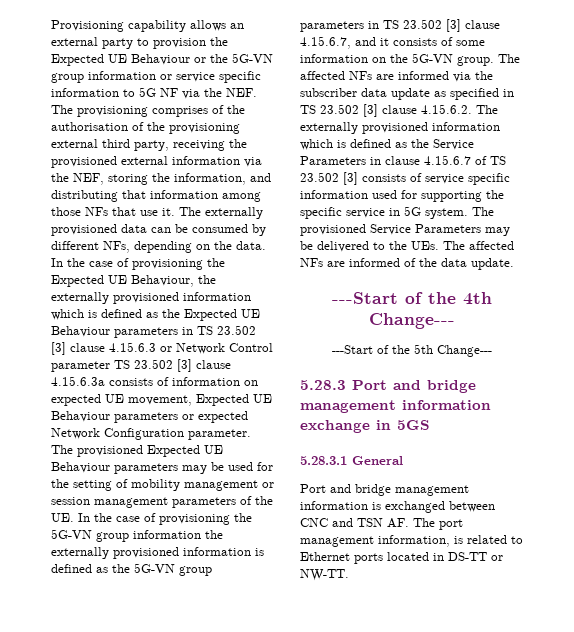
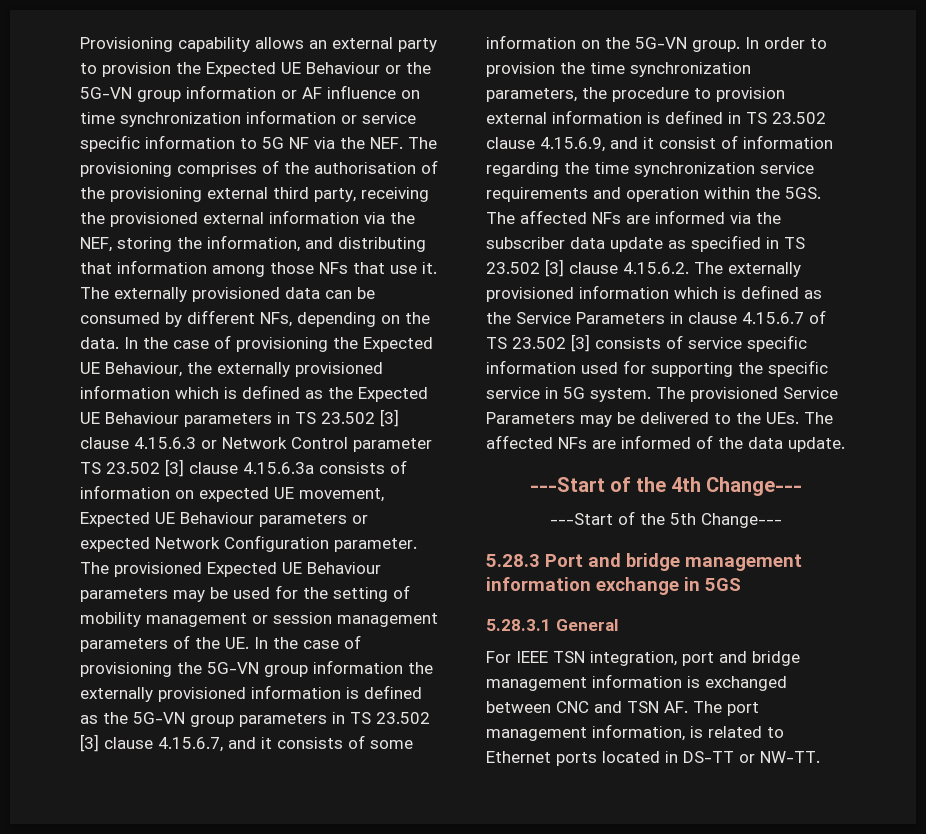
- Provisioning capability allows an external party to provision the Expected UE Behaviour or the 5G-VN group information or service specific information to 5G NF via the NEF. The provisioning comprises of the authorisation of the provisioning external third party, receiving the provisioned external information via the NEF, storing the information, and distributing that information among those NFs that use it.
+ Provisioning capability allows an external party to provision the Expected UE Behaviour or the 5G-VN group information or AF influence on time synchronization information or service specific information to 5G NF via the NEF. The provisioning comprises of the authorisation of the provisioning external third party, receiving the provisioned external information via the NEF, storing the information, and distributing that information among those NFs that use it.
+ In order to provision the time synchronization parameters, the procedure to provision external information is defined in TS 23.502 clause 4.15.6.9, and it consist of information regarding the time synchronization service requirements and operation within the 5GS.
- Port and bridge management information is exchanged between CNC and TSN AF. The port management information, is related to Ethernet ports located in DS-TT or NW-TT.
+ For IEEE TSN integration, port and bridge management information is exchanged between CNC and TSN AF. The port management information, is related to Ethernet ports located in DS-TT or NW-TT.

